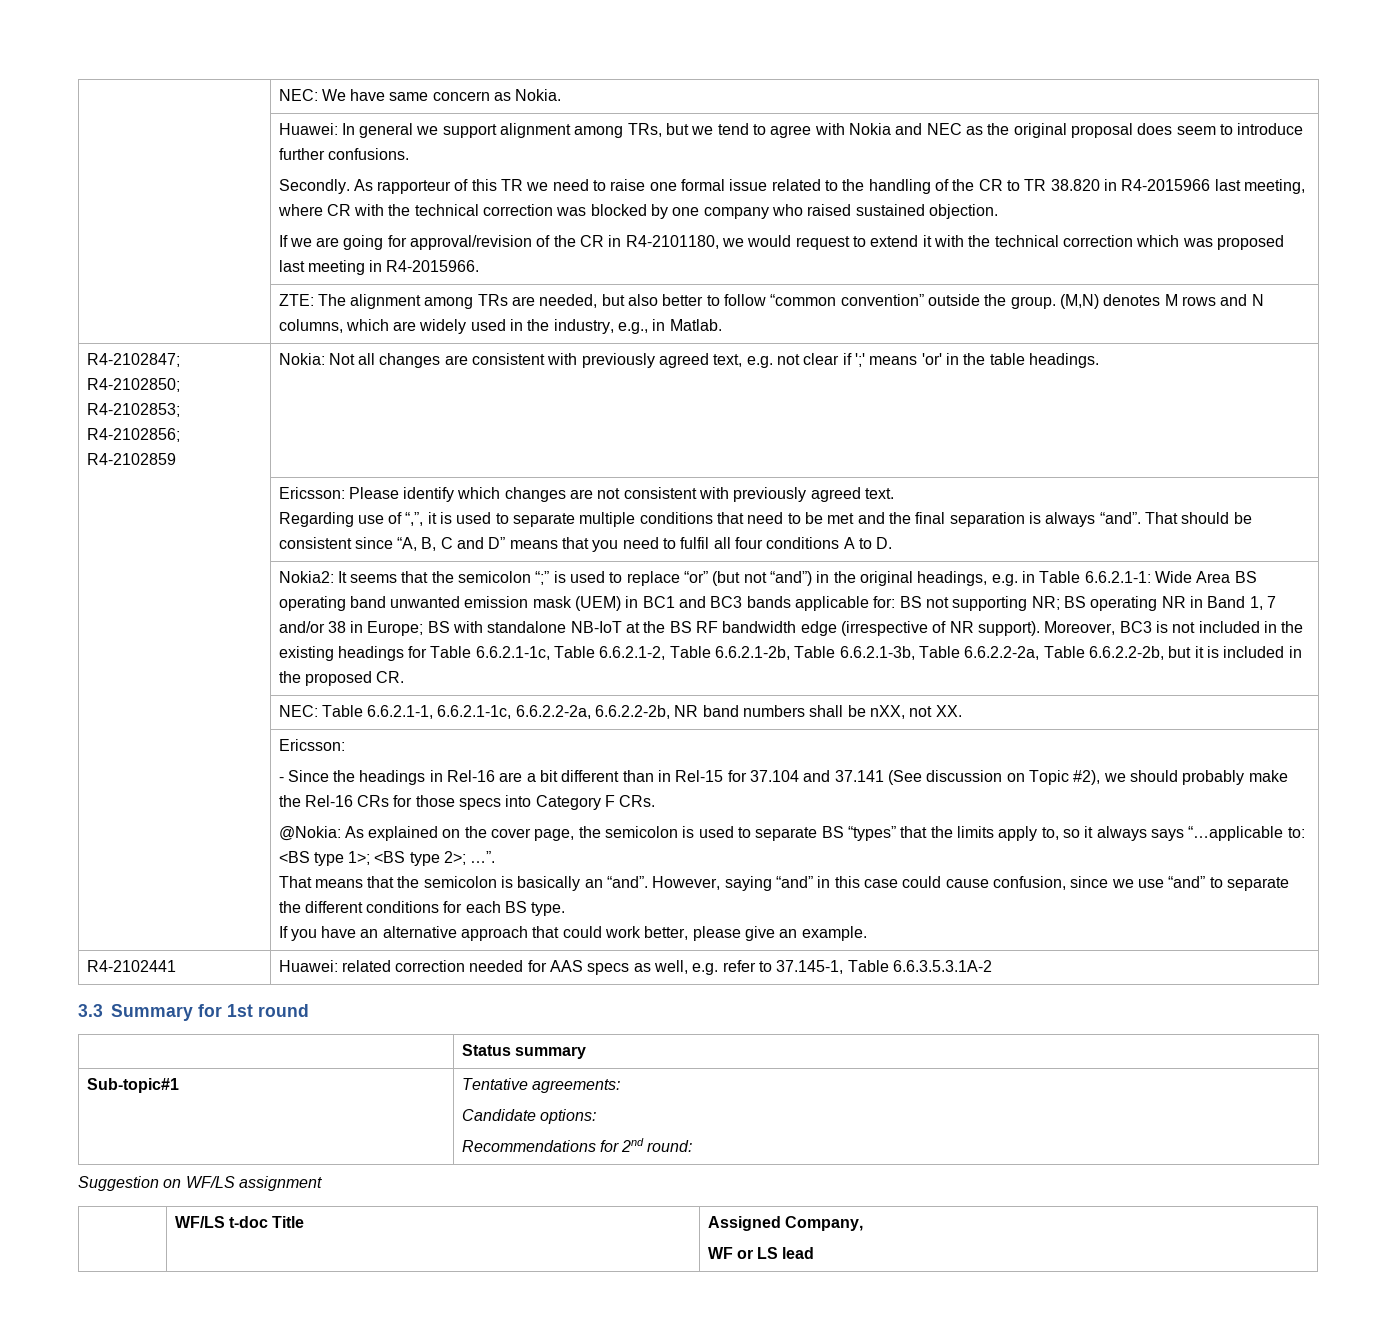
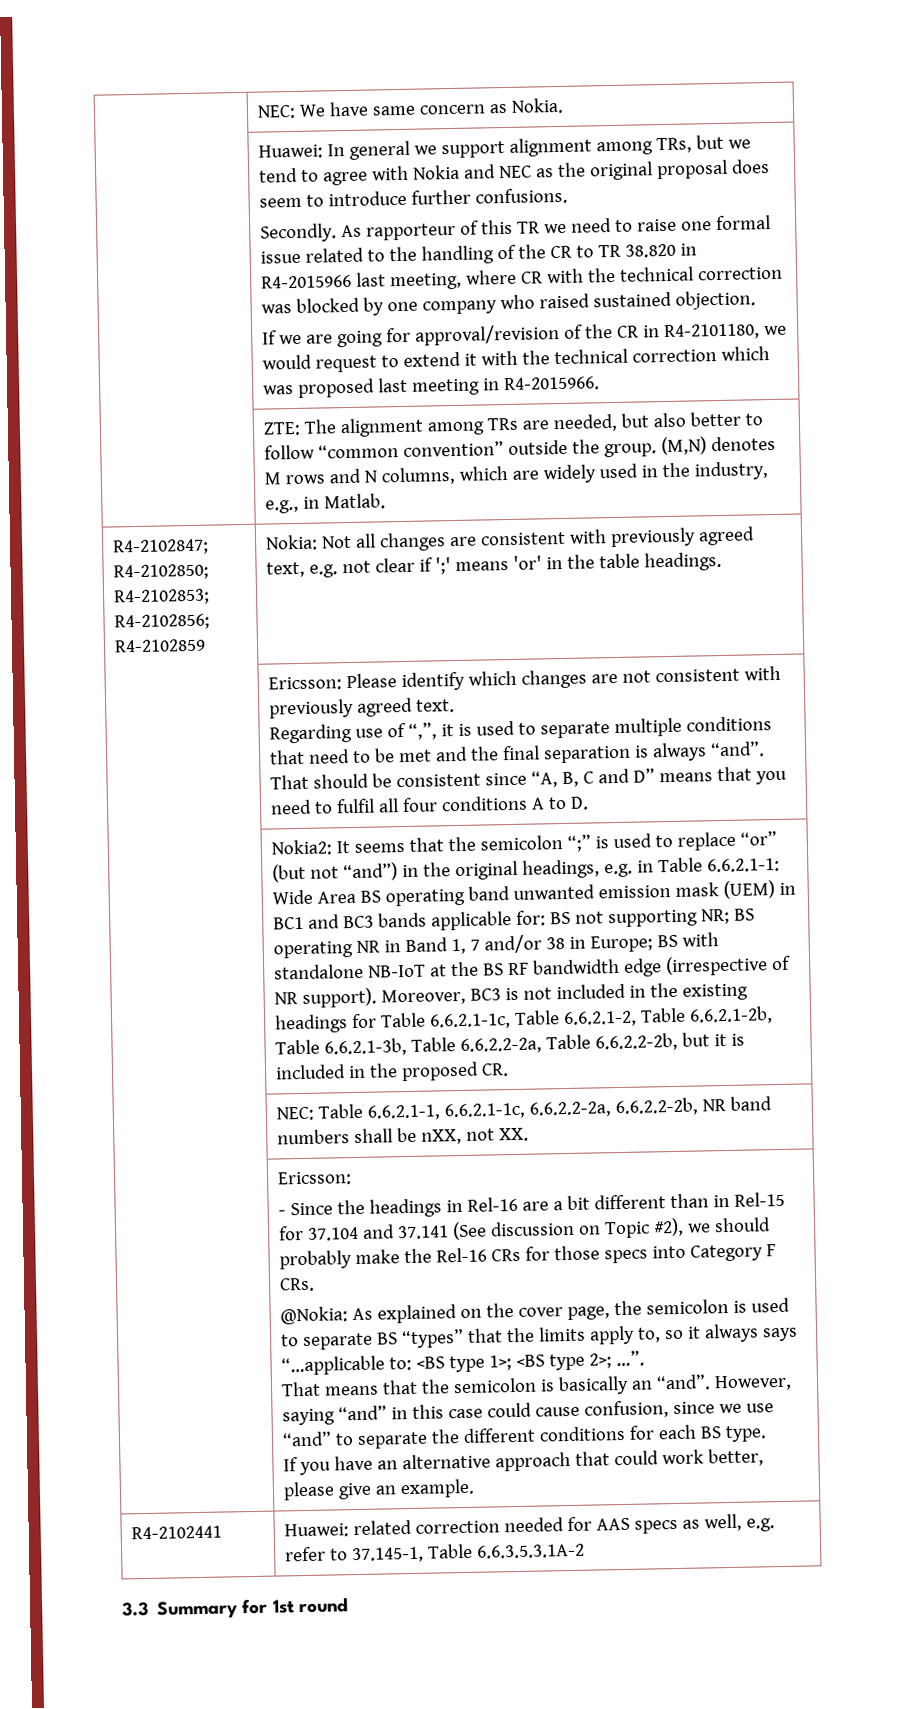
- | Status summary
- Sub-topic#1 | Tentative agreements:
- Candidate options:
- Recommendations for 2nd round:
- Suggestion on WF/LS assignment
- | WF/LS t-doc Title | Assigned Company,
- WF or LS lead

